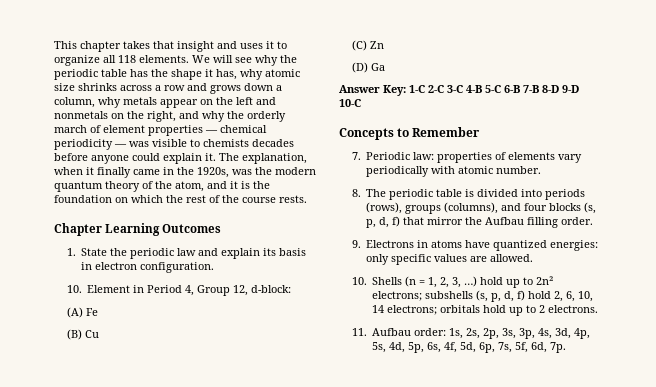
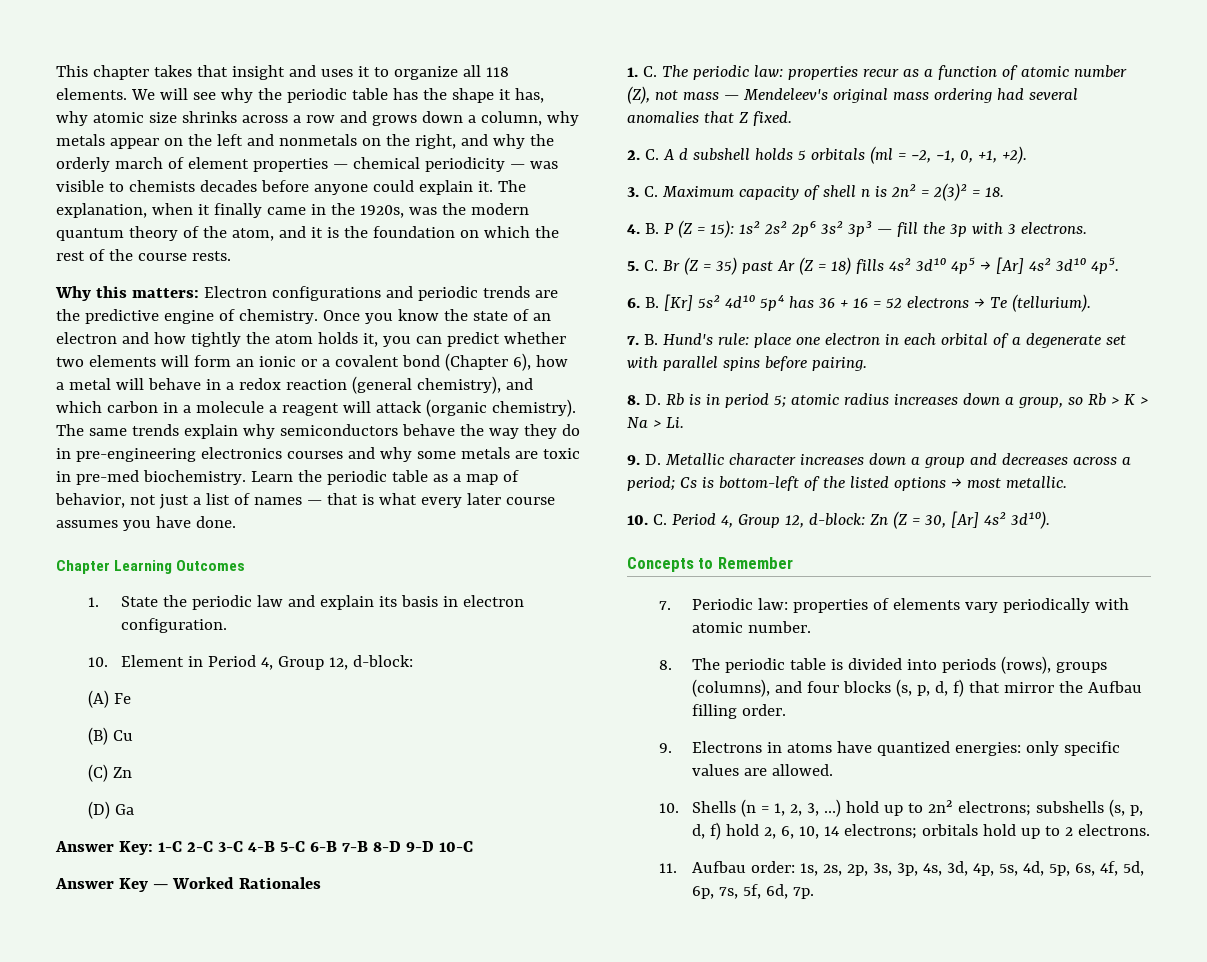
+ Why this matters: Electron configurations and periodic trends are the predictive engine of chemistry. Once you know the state of an electron and how tightly the atom holds it, you can predict whether two elements will form an ionic or a covalent bond (Chapter 6), how a metal will behave in a redox reaction (general chemistry), and which carbon in a molecule a reagent will attack (organic chemistry). The same trends explain why semiconductors behave the way they do in pre-engineering electronics courses and why some metals are toxic in pre-med biochemistry. Learn the periodic table as a map of behavior, not just a list of names — that is what every later course assumes you have done.
+ Answer Key — Worked Rationales
+ 1. C. The periodic law: properties recur as a function of atomic number (Z), not mass — Mendeleev's original mass ordering had several anomalies that Z fixed.
+ 2. C. A d subshell holds 5 orbitals (ml = −2, −1, 0, +1, +2).
+ 3. C. Maximum capacity of shell n is 2n² = 2(3)² = 18.
+ 4. B. P (Z = 15): 1s² 2s² 2p⁶ 3s² 3p³ — fill the 3p with 3 electrons.
+ 5. C. Br (Z = 35) past Ar (Z = 18) fills 4s² 3d¹⁰ 4p⁵ → [Ar] 4s² 3d¹⁰ 4p⁵.
+ 6. B. [Kr] 5s² 4d¹⁰ 5p⁴ has 36 + 16 = 52 electrons → Te (tellurium).
+ 7. B. Hund's rule: place one electron in each orbital of a degenerate set with parallel spins before pairing.
+ 8. D. Rb is in period 5; atomic radius increases down a group, so Rb > K > Na > Li.
+ 9. D. Metallic character increases down a group and decreases across a period; Cs is bottom-left of the listed options → most metallic.
+ 10. C. Period 4, Group 12, d-block: Zn (Z = 30, [Ar] 4s² 3d¹⁰).

